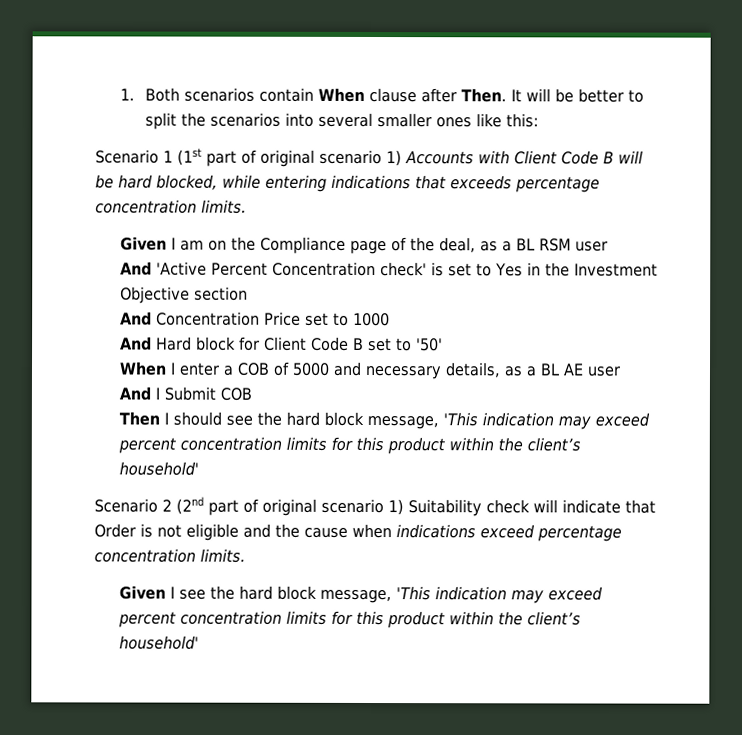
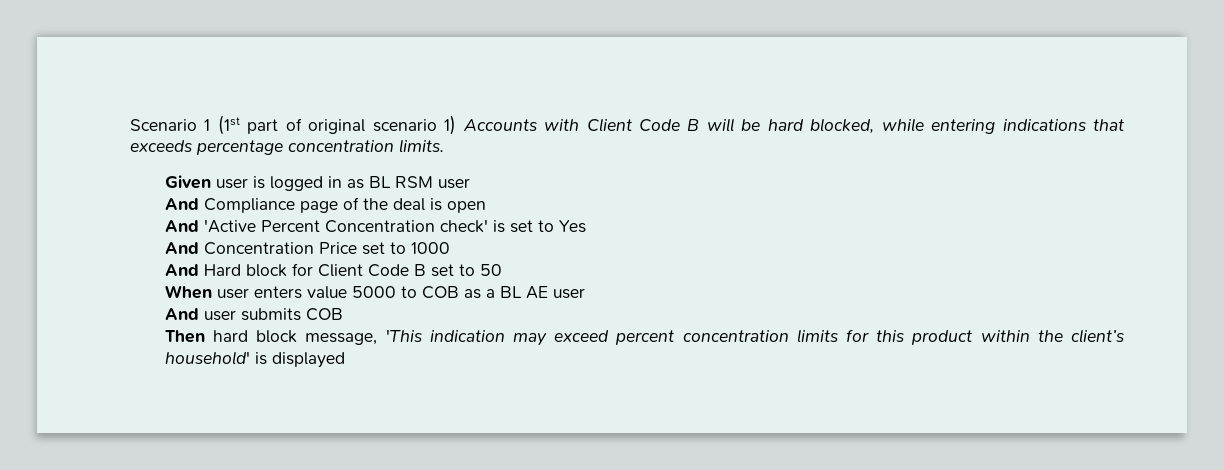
- 1. Both scenarios contain When clause after Then. It will be better to split the scenarios into several smaller ones like this:
- Given I am on the Compliance page of the deal, as a BL RSM user
+ Given user is logged in as BL RSM user
+ And Compliance page of the deal is open
- And 'Active Percent Concentration check' is set to Yes in the Investment Objective section
+ And 'Active Percent Concentration check' is set to Yes
- And Hard block for Client Code B set to '50'
- When I enter a COB of 5000 and necessary details, as a BL AE user
+ And Hard block for Client Code B set to 50
+ When user enters value 5000 to COB as a BL AE user
- And I Submit COB
+ And user submits COB
- Then I should see the hard block message, 'This indication may exceed percent concentration limits for this product within the client’s household'
- Scenario 2 (2nd part of original scenario 1) Suitability check will indicate that Order is not eligible and the cause when indications exceed percentage concentration limits.
- Given I see the hard block message, 'This indication may exceed percent concentration limits for this product within the client’s household'
+ Then hard block message, 'This indication may exceed percent concentration limits for this product within the client’s household' is displayed

